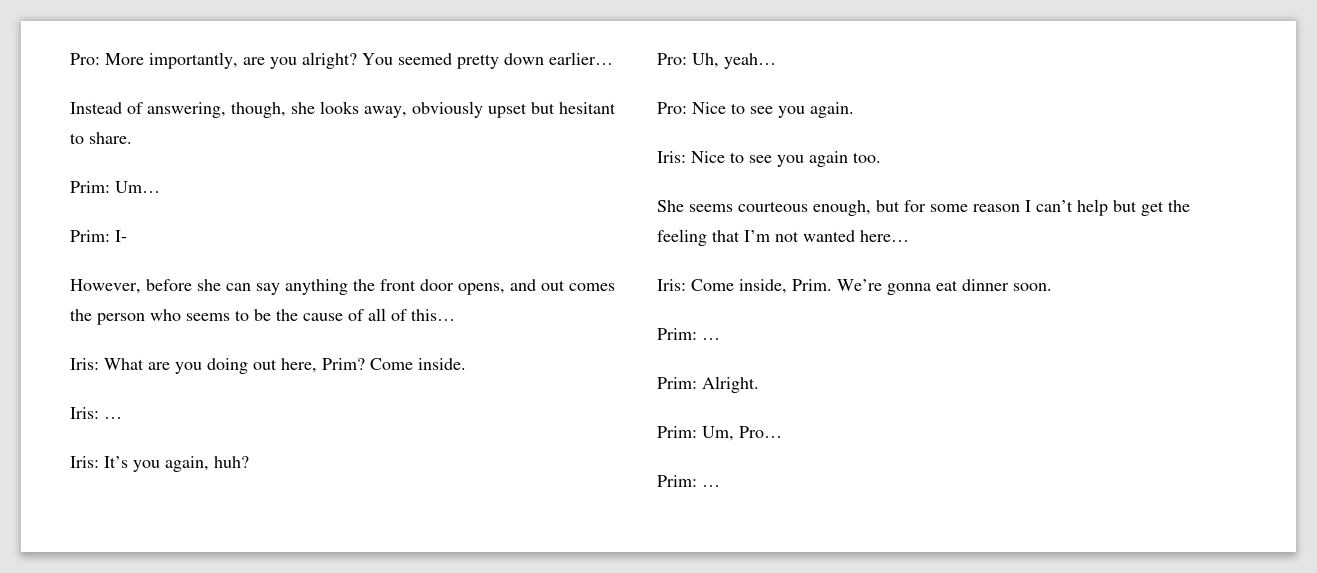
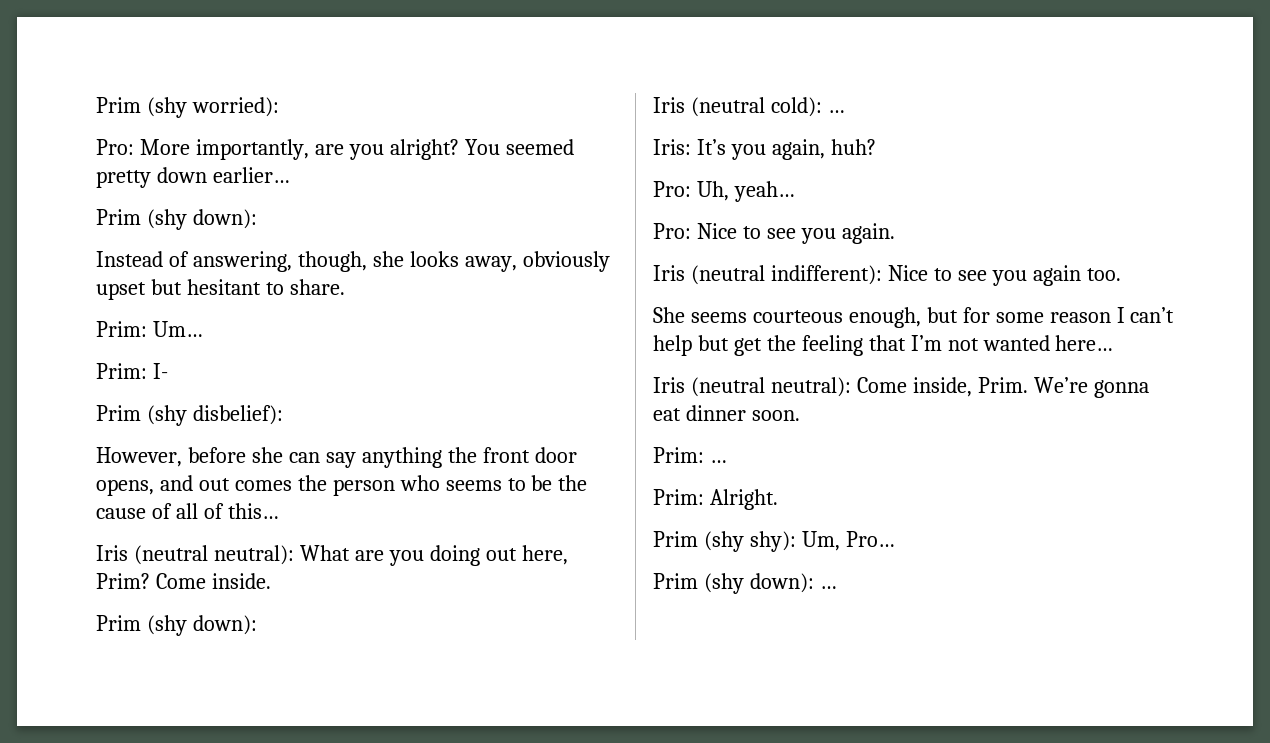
+ Prim (shy worried):
  You seemed pretty down earlier…
+ Prim (shy down):
+ Prim (shy disbelief):
- Iris: What are you doing out here, Prim?
+ Iris (neutral neutral): What are you doing out here, Prim?
  Come inside.
- Iris: …
+ Prim (shy down):
+ Iris (neutral cold): …
- Iris: Nice to see you again too.
+ Iris (neutral indifferent): Nice to see you again too.
- Iris: Come inside, Prim.
+ Iris (neutral neutral): Come inside, Prim.
- Prim: Um, Pro…
- Prim: …
+ Prim (shy shy): Um, Pro…
+ Prim (shy down): …

